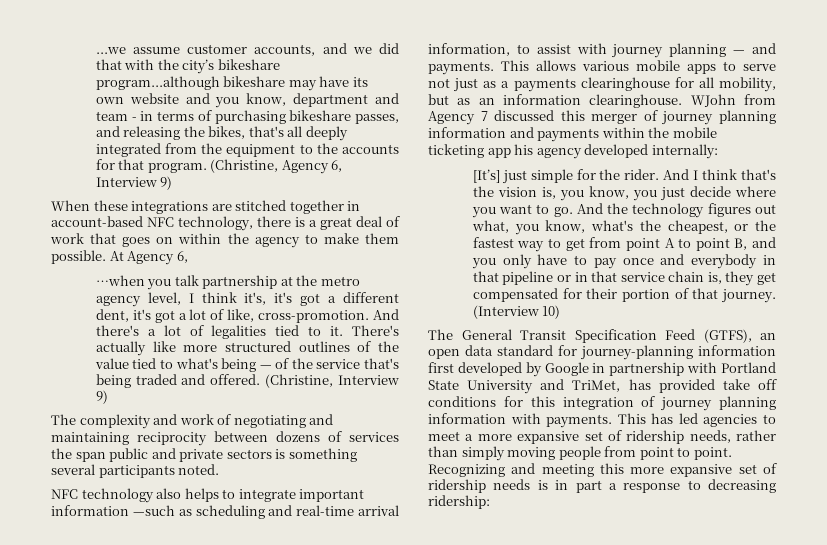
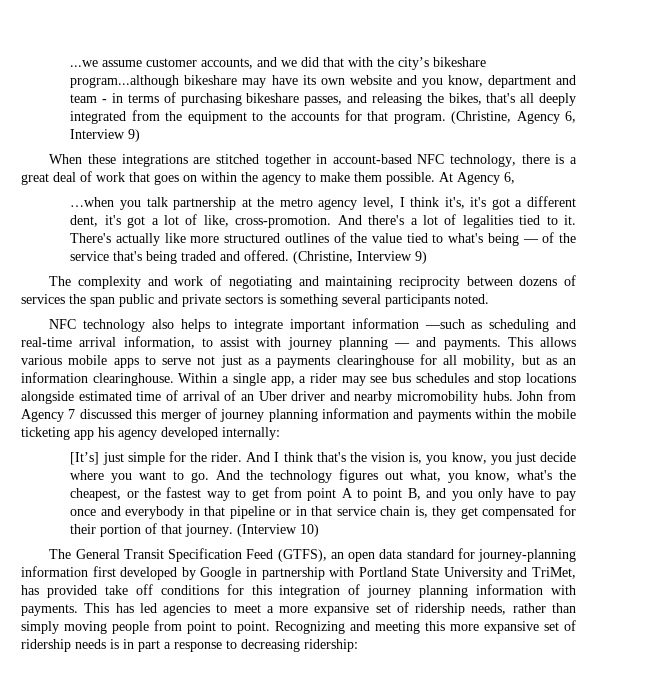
- WJohn from Agency 7 discussed this merger of journey planning information and payments within the mobile ticketing app his agency developed internally:
+ Within a single app, a rider may see bus schedules and stop locations alongside estimated time of arrival of an Uber driver and nearby micromobility hubs. John from Agency 7 discussed this merger of journey planning information and payments within the mobile ticketing app his agency developed internally:

